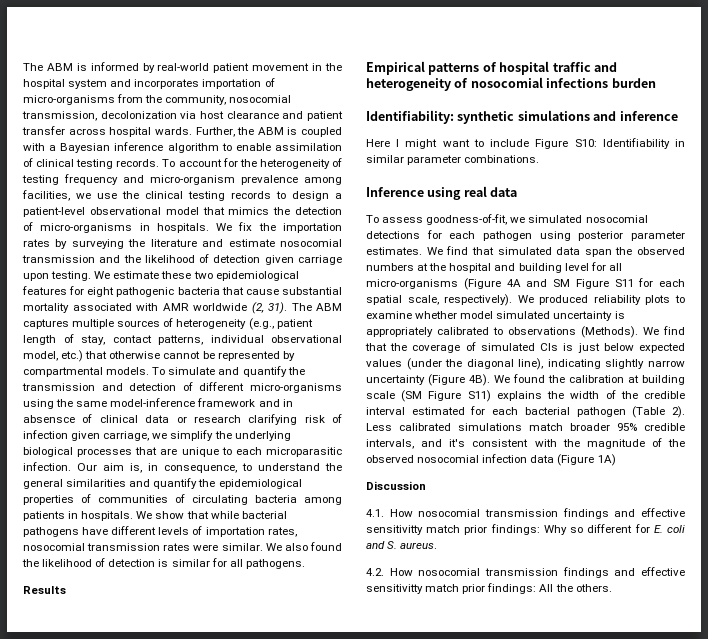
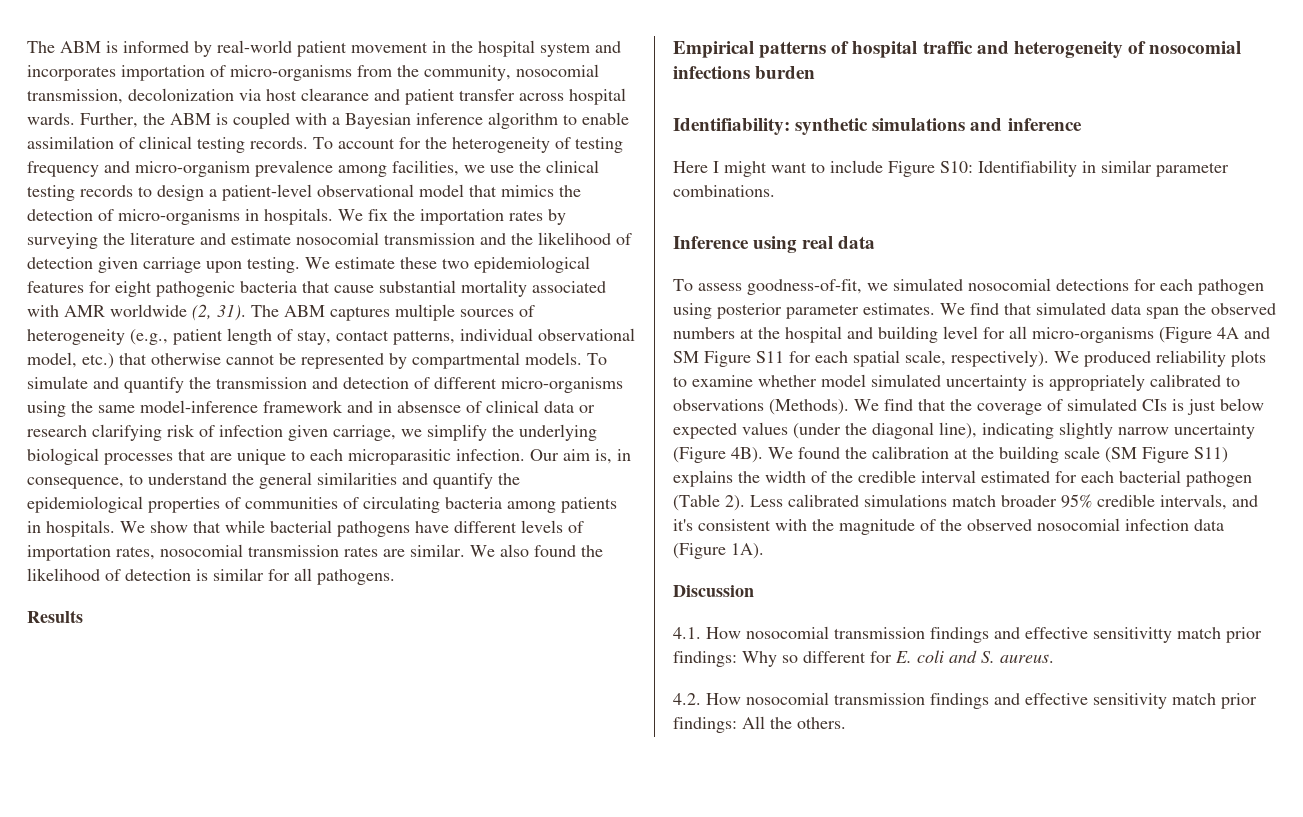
- We show that while bacterial pathogens have different levels of importation rates, nosocomial transmission rates were similar.
+ We show that while bacterial pathogens have different levels of importation rates, nosocomial transmission rates are similar.
- We found the calibration at building scale (SM Figure S11) explains the width of the credible interval estimated for each bacterial pathogen (Table 2).
+ We found the calibration at the building scale (SM Figure S11) explains the width of the credible interval estimated for each bacterial pathogen (Table 2).
- Less calibrated simulations match broader 95% credible intervals, and it's consistent with the magnitude of the observed nosocomial infection data (Figure 1A)
+ Less calibrated simulations match broader 95% credible intervals, and it's consistent with the magnitude of the observed nosocomial infection data (Figure 1A).
- 4.2. How nosocomial transmission findings and effective sensitivitty match prior findings: All the others.
+ 4.2. How nosocomial transmission findings and effective sensitivity match prior findings: All the others.

